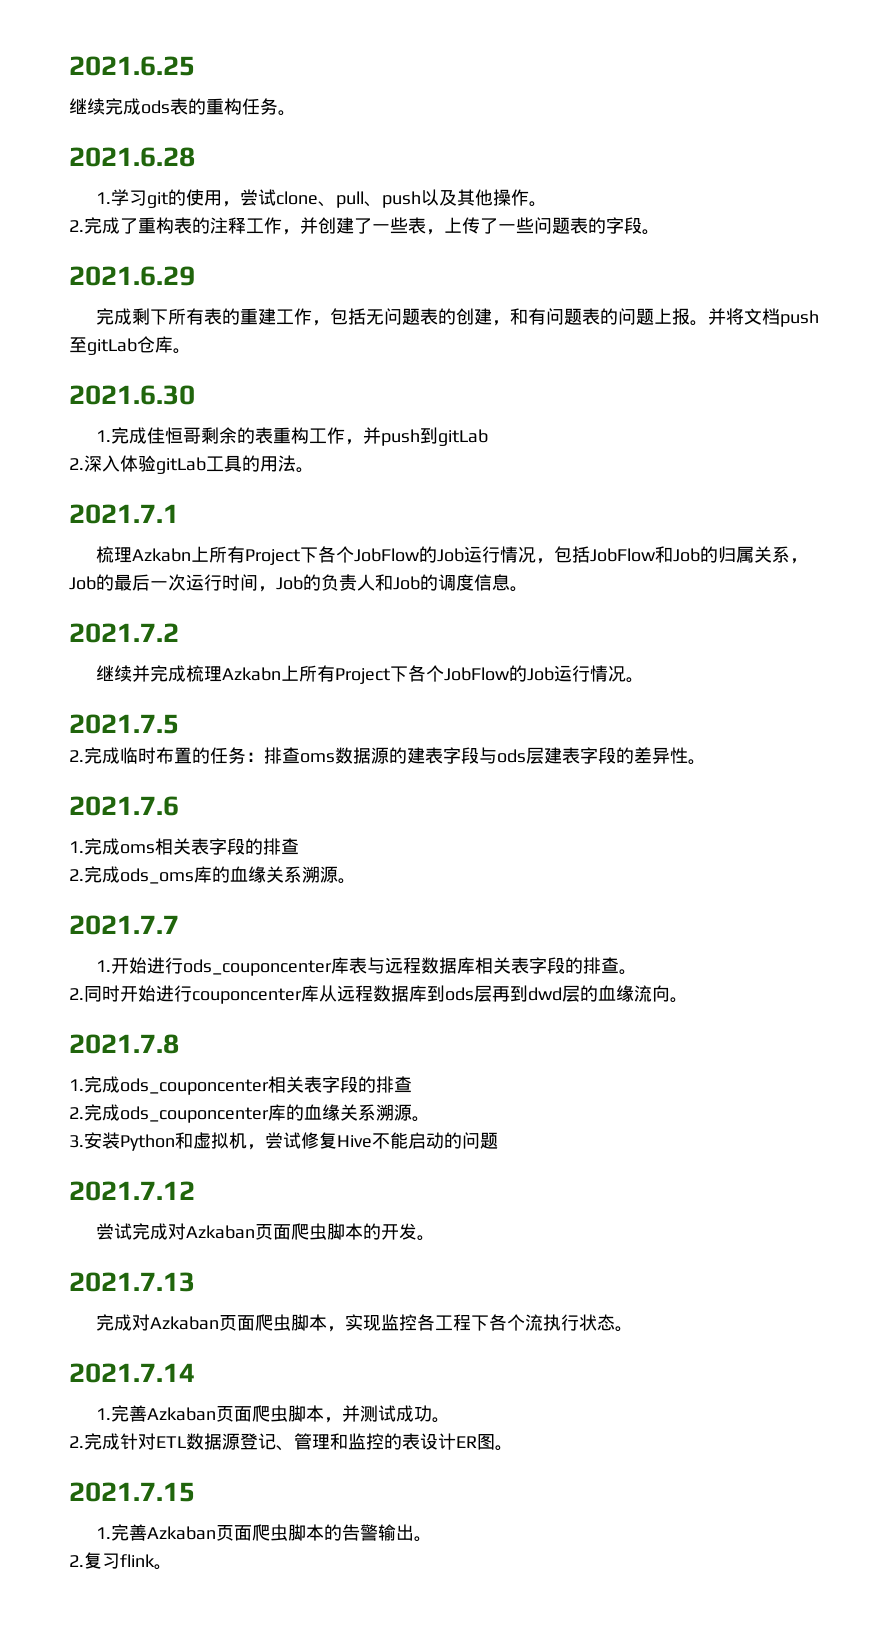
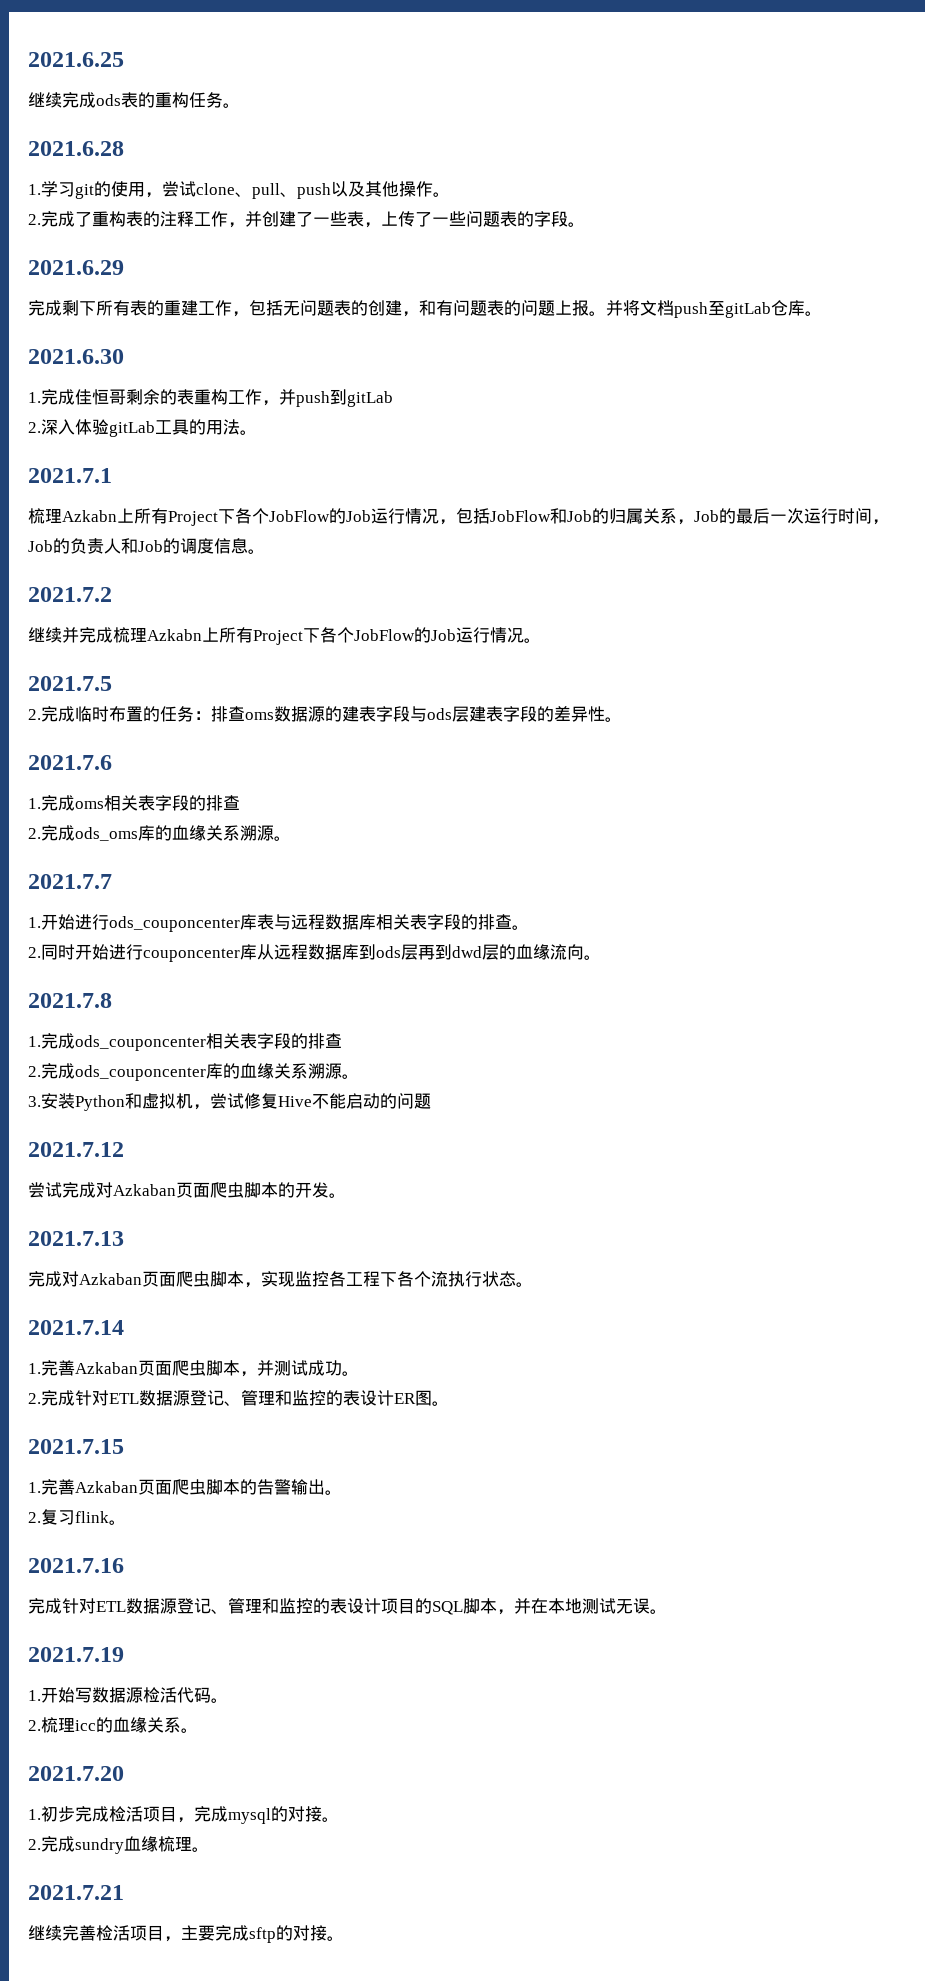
+ 2021.7.16
+ 完成针对ETL数据源登记、管理和监控的表设计项目的SQL脚本，并在本地测试无误。
+ 2021.7.19
+ 1.开始写数据源检活代码。
+ 2.梳理icc的血缘关系。
+ 2021.7.20
+ 1.初步完成检活项目，完成mysql的对接。
+ 2.完成sundry血缘梳理。
+ 2021.7.21
+ 继续完善检活项目，主要完成sftp的对接。

